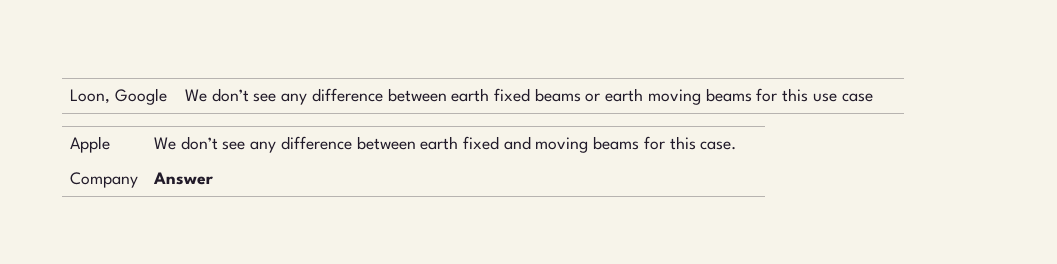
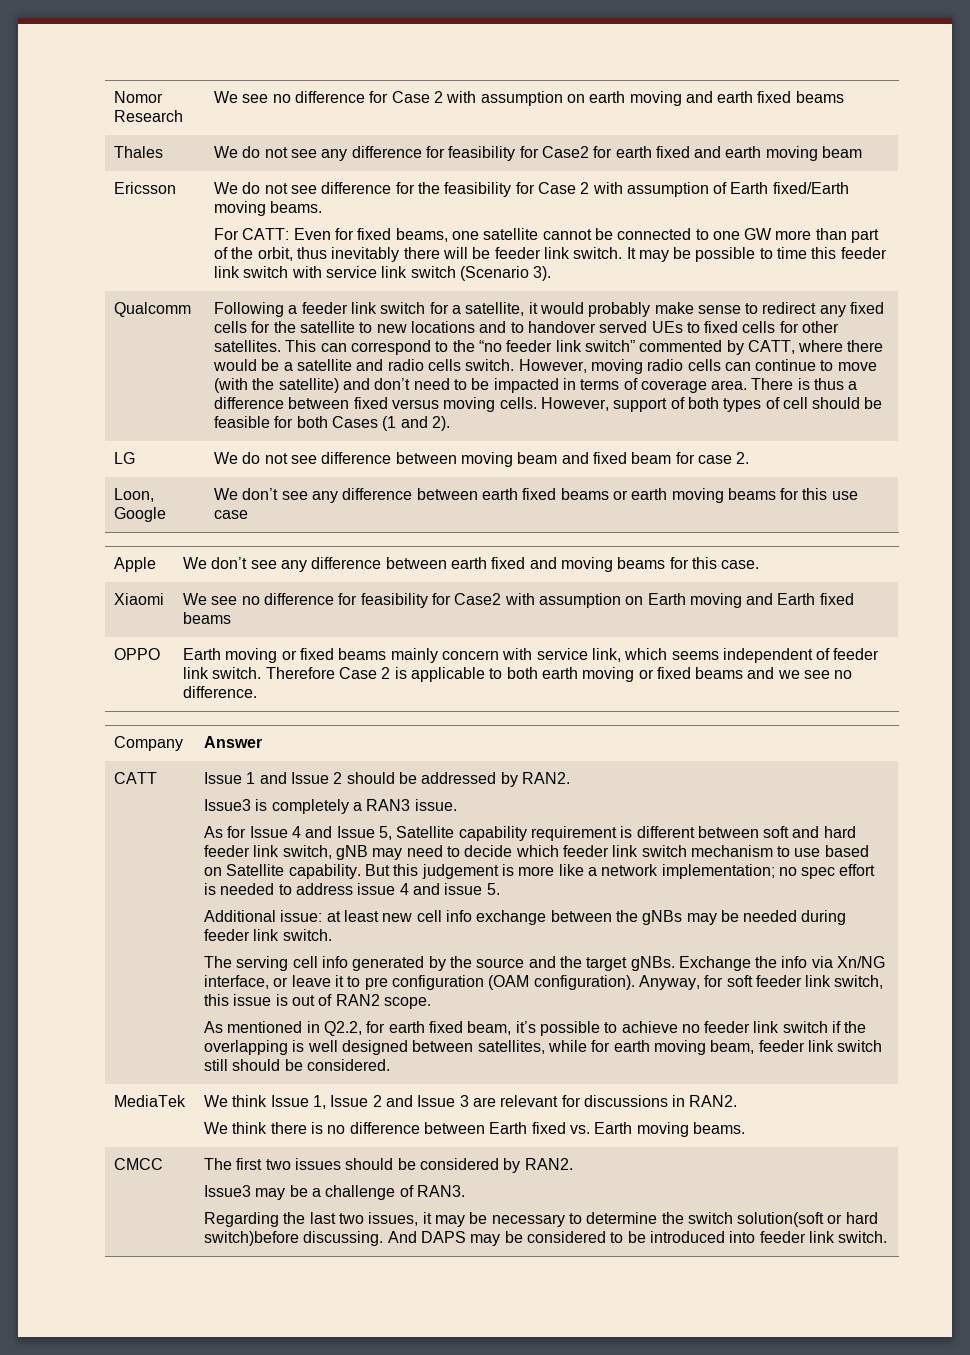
+ Nomor Research | We see no difference for Case 2 with assumption on earth moving and earth fixed beams
+ Thales | We do not see any difference for feasibility for Case2 for earth fixed and earth moving beam
+ Ericsson | We do not see difference for the feasibility for Case 2 with assumption of Earth fixed/Earth moving beams.
+ For CATT: Even for fixed beams, one satellite cannot be connected to one GW more than part of the orbit, thus inevitably there will be feeder link switch. It may be possible to time this feeder link switch with service link switch (Scenario 3).
+ Qualcomm | Following a feeder link switch for a satellite, it would probably make sense to redirect any fixed cells for the satellite to new locations and to handover served UEs to fixed cells for other satellites. This can correspond to the “no feeder link switch” commented by CATT, where there would be a satellite and radio cells switch. However, moving radio cells can continue to move (with the satellite) and don’t need to be impacted in terms of coverage area. There is thus a difference between fixed versus moving cells. However, support of both types of cell should be feasible for both Cases (1 and 2).
+ LG | We do not see difference between moving beam and fixed beam for case 2.
+ Xiaomi | We see no difference for feasibility for Case2 with assumption on Earth moving and Earth fixed beams
+ OPPO | Earth moving or fixed beams mainly concern with service link, which seems independent of feeder link switch. Therefore Case 2 is applicable to both earth moving or fixed beams and we see no difference.
  Company | Answer
+ CATT | Issue 1 and Issue 2 should be addressed by RAN2.
+ Issue3 is completely a RAN3 issue.
+ As for Issue 4 and Issue 5, Satellite capability requirement is different between soft and hard feeder link switch, gNB may need to decide which feeder link switch mechanism to use based on Satellite capability. But this judgement is more like a network implementation; no spec effort is needed to address issue 4 and issue 5.
+ Additional issue: at least new cell info exchange between the gNBs may be needed during feeder link switch.
+ The serving cell info generated by the source and the target gNBs. Exchange the info via Xn/NG interface, or leave it to pre configuration (OAM configuration). Anyway, for soft feeder link switch, this issue is out of RAN2 scope.
+ As mentioned in Q2.2, for earth fixed beam, it’s possible to achieve no feeder link switch if the overlapping is well designed between satellites, while for earth moving beam, feeder link switch still should be considered.
+ MediaTek | We think Issue 1, Issue 2 and Issue 3 are relevant for discussions in RAN2.
+ We think there is no difference between Earth fixed vs. Earth moving beams.
+ CMCC | The first two issues should be considered by RAN2.
+ Issue3 may be a challenge of RAN3.
+ Regarding the last two issues, it may be necessary to determine the switch solution(soft or hard switch)before discussing. And DAPS may be considered to be introduced into feeder link switch.

